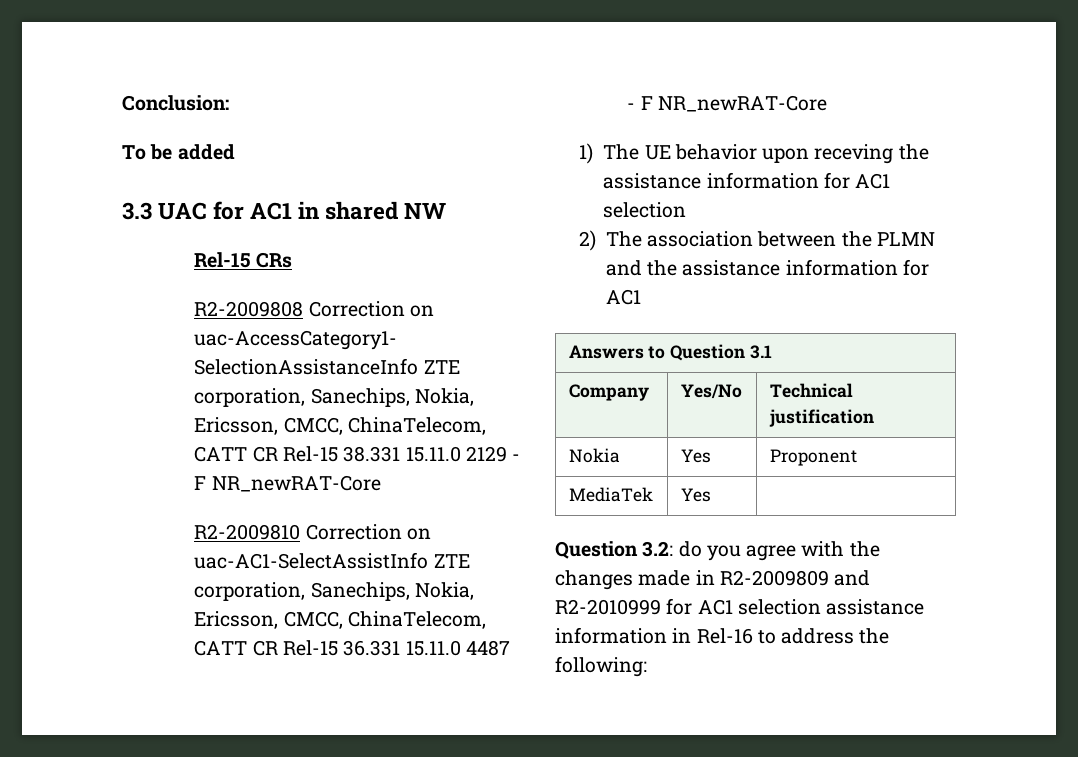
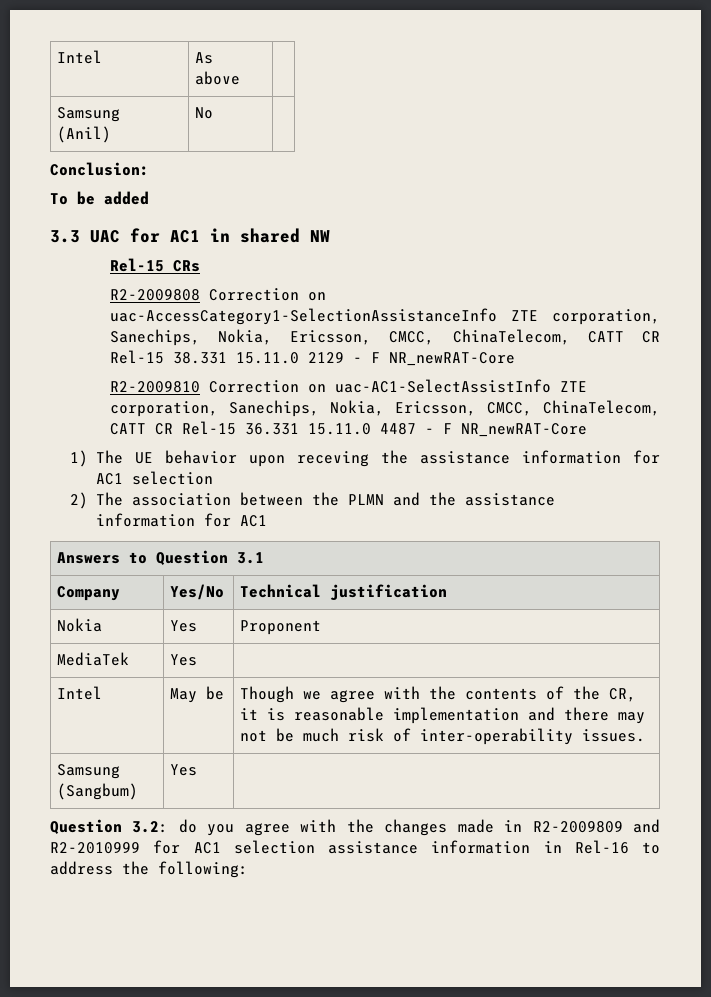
+ Intel | As above |
+ Samsung (Anil) | No |
+ Intel | May be | Though we agree with the contents of the CR, it is reasonable implementation and there may not be much risk of inter-operability issues.
+ Samsung (Sangbum) | Yes |

